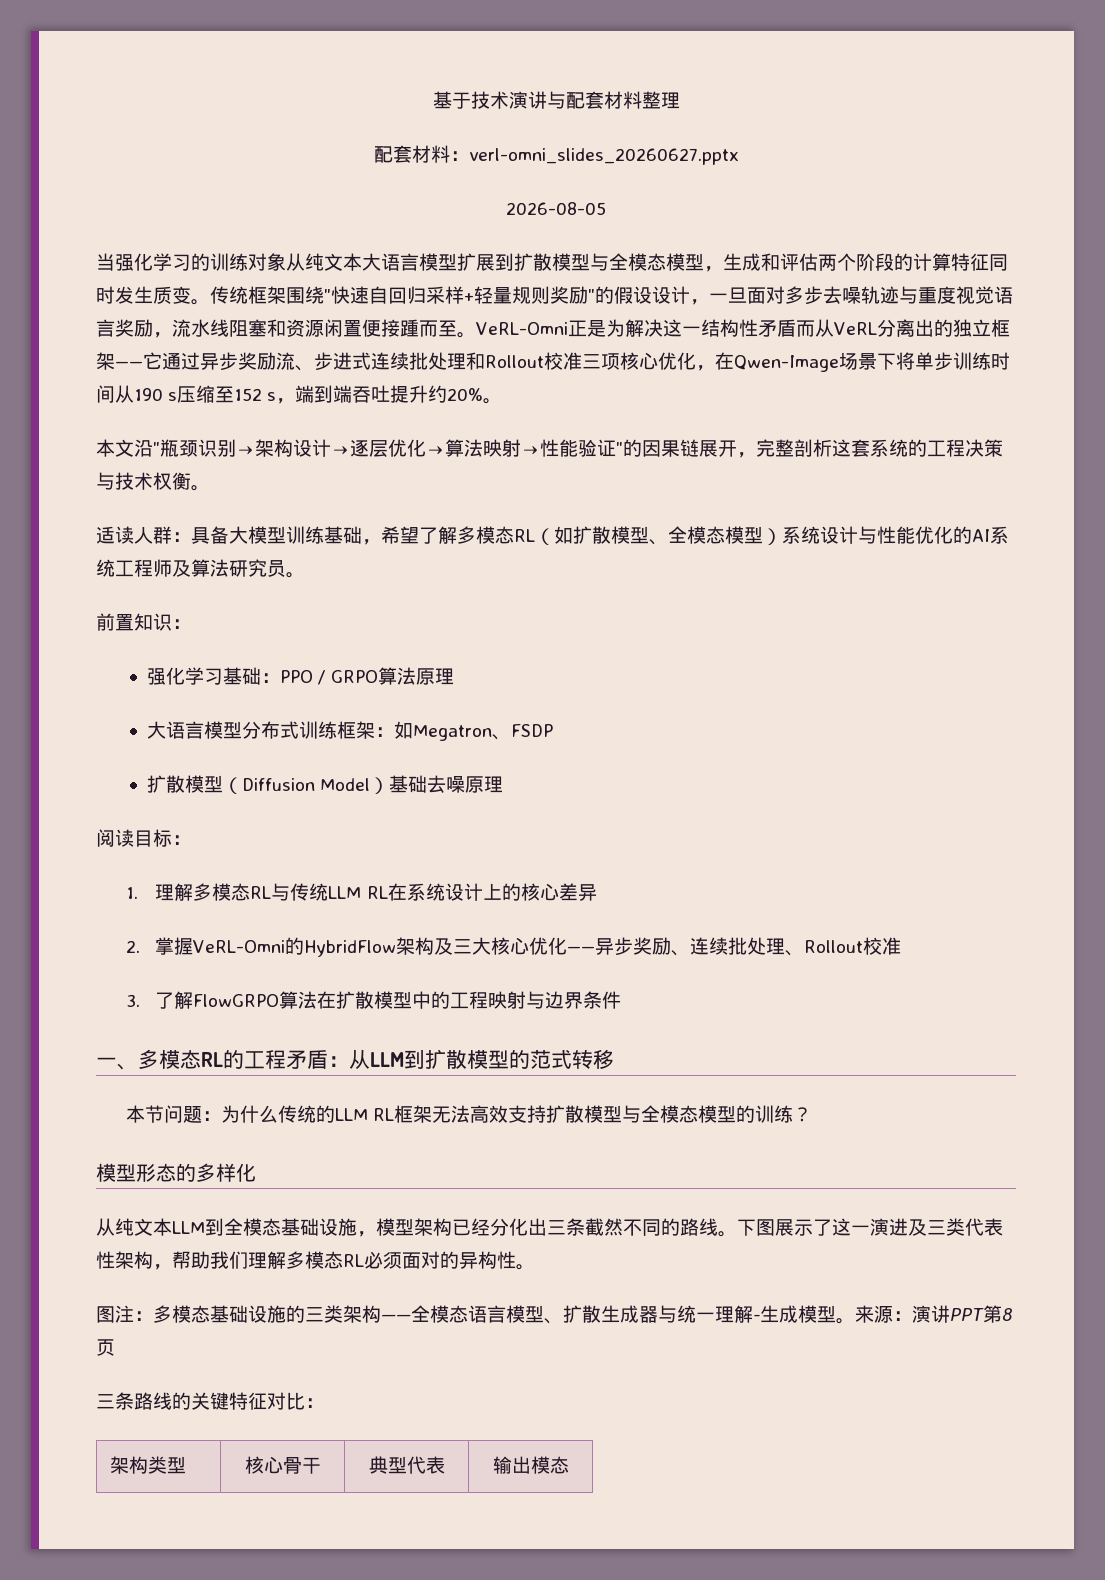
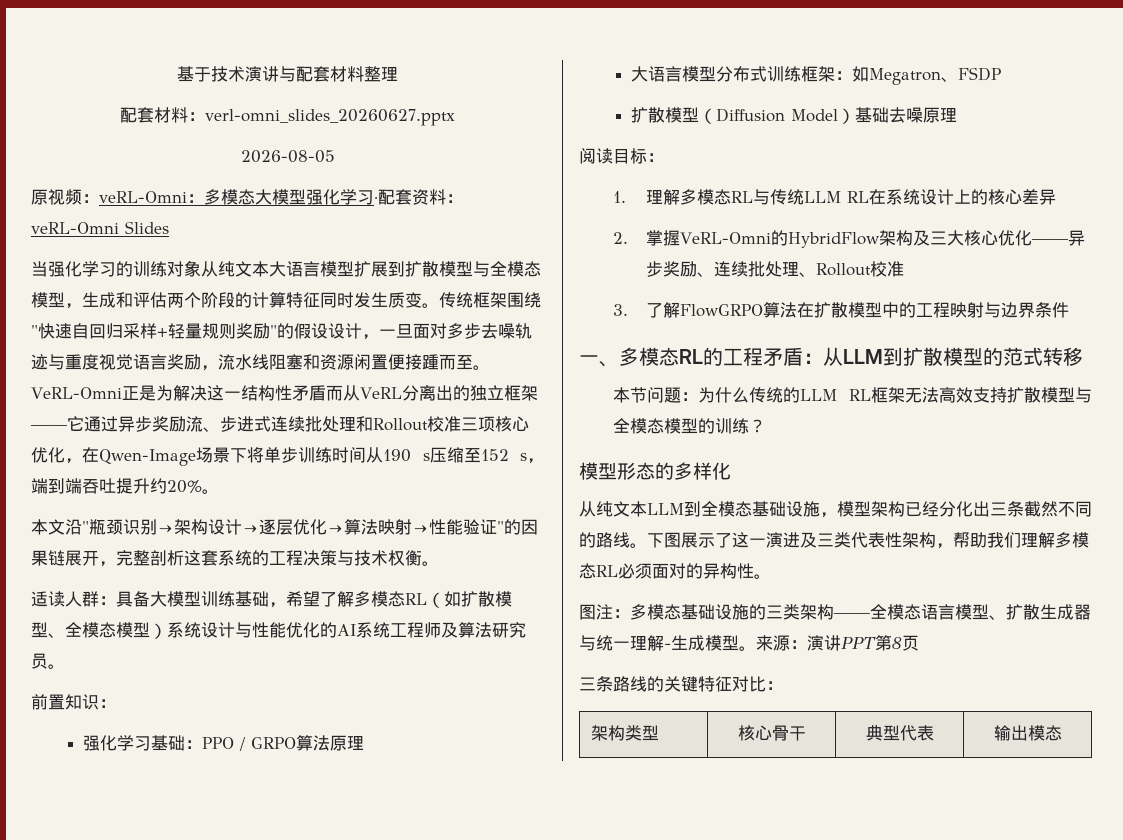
+ 原视频：veRL-Omni：多模态大模型强化学习·配套资料：veRL-Omni Slides

